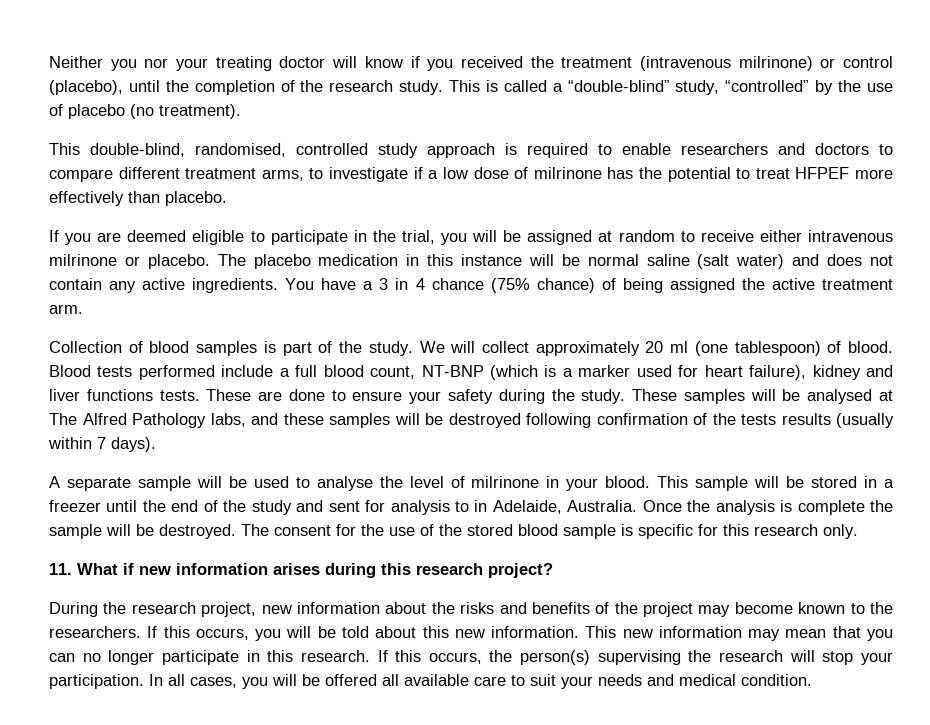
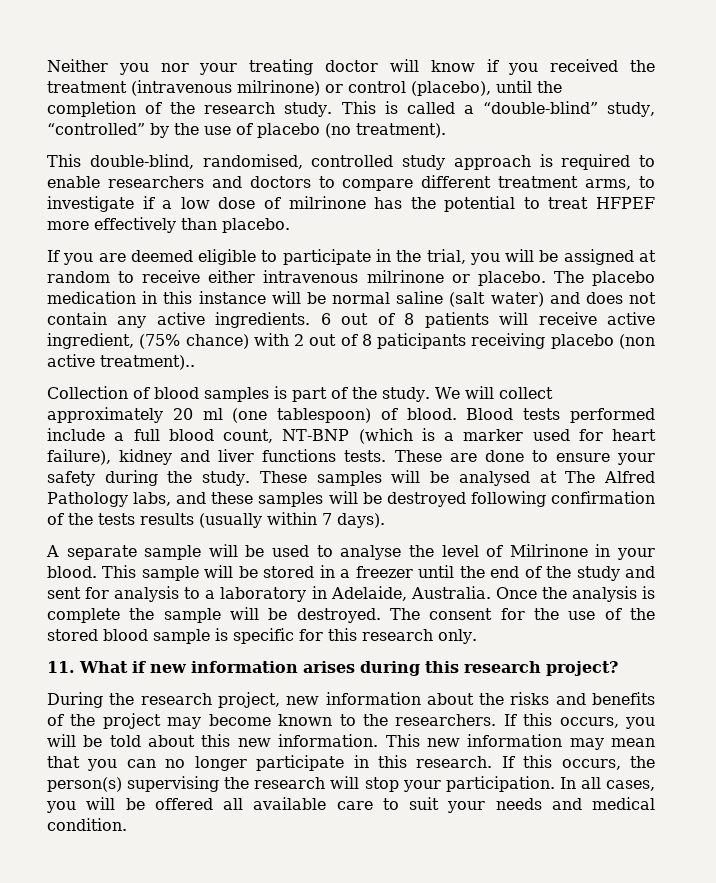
- You have a 3 in 4 chance (75% chance) of being assigned the active treatment arm.
+ 6 out of 8 patients will receive active ingredient, (75% chance) with 2 out of 8 paticipants receiving placebo (non active treatment)..
- A separate sample will be used to analyse the level of milrinone in your blood.
+ A separate sample will be used to analyse the level of Milrinone in your blood.
- This sample will be stored in a freezer until the end of the study and sent for analysis to in Adelaide, Australia.
+ This sample will be stored in a freezer until the end of the study and sent for analysis to a laboratory in Adelaide, Australia.

